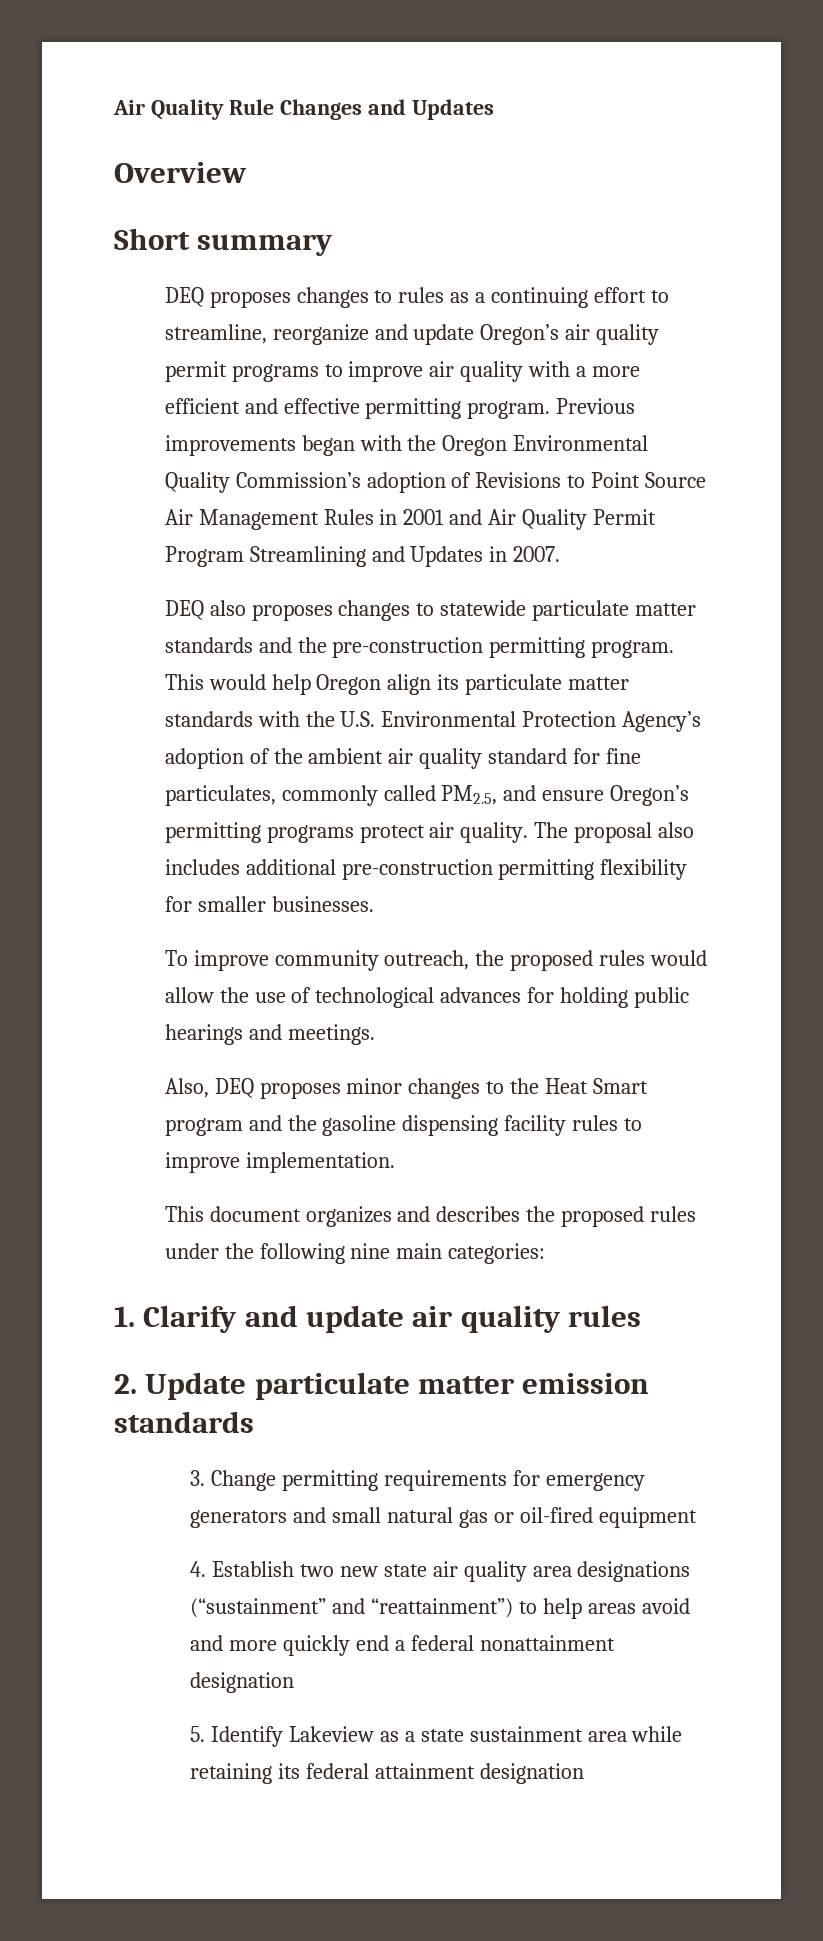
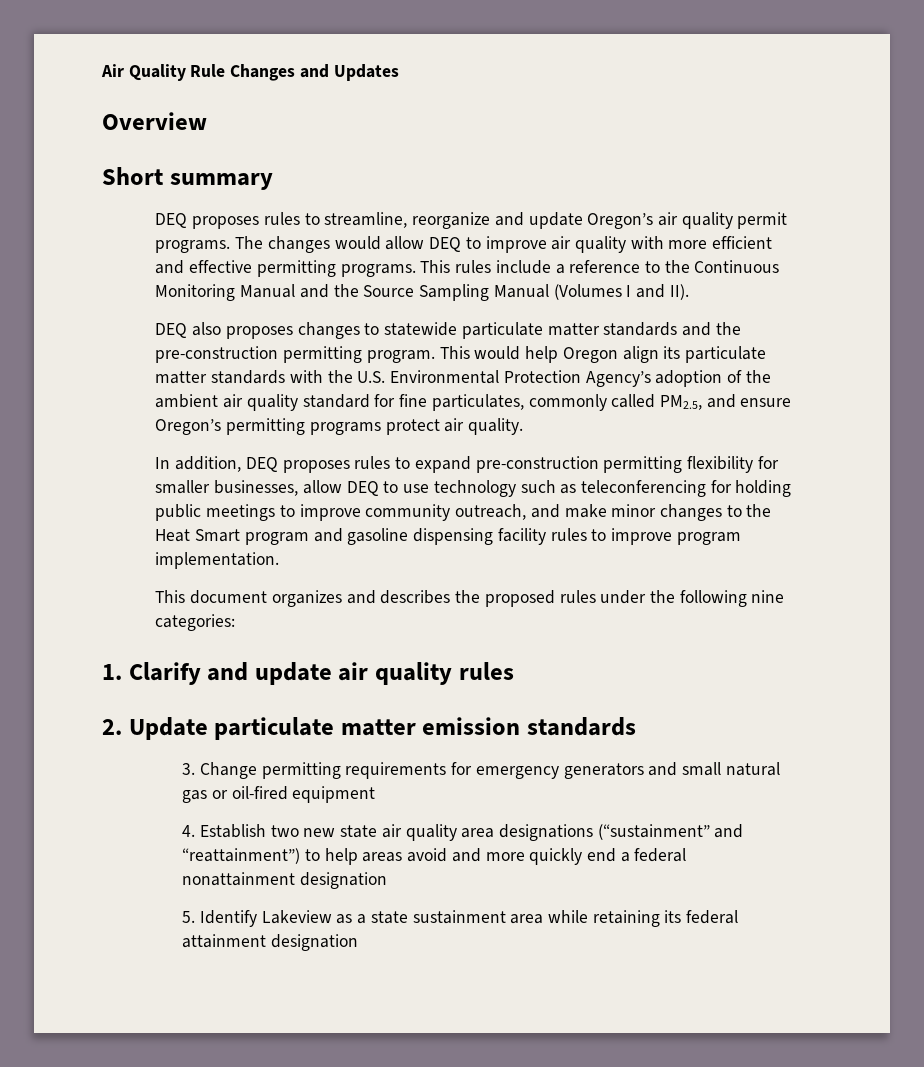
- DEQ proposes changes to rules as a continuing effort to streamline, reorganize and update Oregon’s air quality permit programs to improve air quality with a more efficient and effective permitting program. Previous improvements began with the Oregon Environmental Quality Commission’s adoption of Revisions to Point Source Air Management Rules in 2001 and Air Quality Permit Program Streamlining and Updates in 2007.
+ DEQ proposes rules to streamline, reorganize and update Oregon’s air quality permit programs. The changes would allow DEQ to improve air quality with more efficient and effective permitting programs. This rules include a reference to the Continuous Monitoring Manual and the Source Sampling Manual (Volumes I and II).
- This would help Oregon align its particulate matter standards with the U.S. Environmental Protection Agency’s adoption of the ambient air quality standard for fine particulates, commonly called PM2.5, and ensure Oregon’s permitting programs protect air quality. The proposal also includes additional pre-construction permitting flexibility for smaller businesses.
- To improve community outreach, the proposed rules would allow the use of technological advances for holding public hearings and meetings.
- Also, DEQ proposes minor changes to the Heat Smart program and the gasoline dispensing facility rules to improve implementation.
+ This would help Oregon align its particulate matter standards with the U.S. Environmental Protection Agency’s adoption of the ambient air quality standard for fine particulates, commonly called PM2.5, and ensure Oregon’s permitting programs protect air quality.
+ In addition, DEQ proposes rules to expand pre-construction permitting flexibility for smaller businesses, allow DEQ to use technology such as teleconferencing for holding public meetings to improve community outreach, and make minor changes to the Heat Smart program and gasoline dispensing facility rules to improve program implementation.
- This document organizes and describes the proposed rules under the following nine main categories:
+ This document organizes and describes the proposed rules under the following nine categories:

